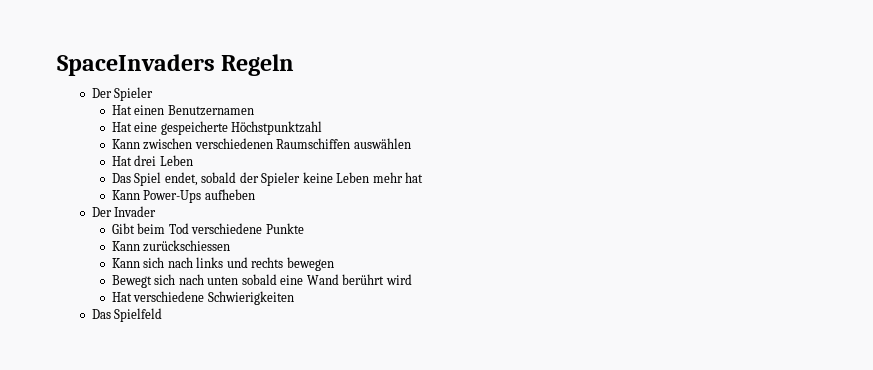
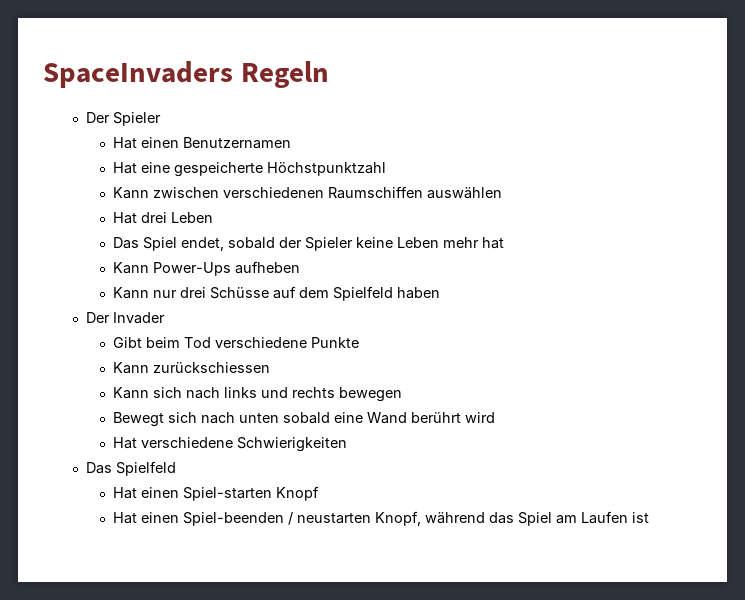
+ Kann nur drei Schüsse auf dem Spielfeld haben
+ Hat einen Spiel-starten Knopf
+ Hat einen Spiel-beenden / neustarten Knopf, während das Spiel am Laufen ist

